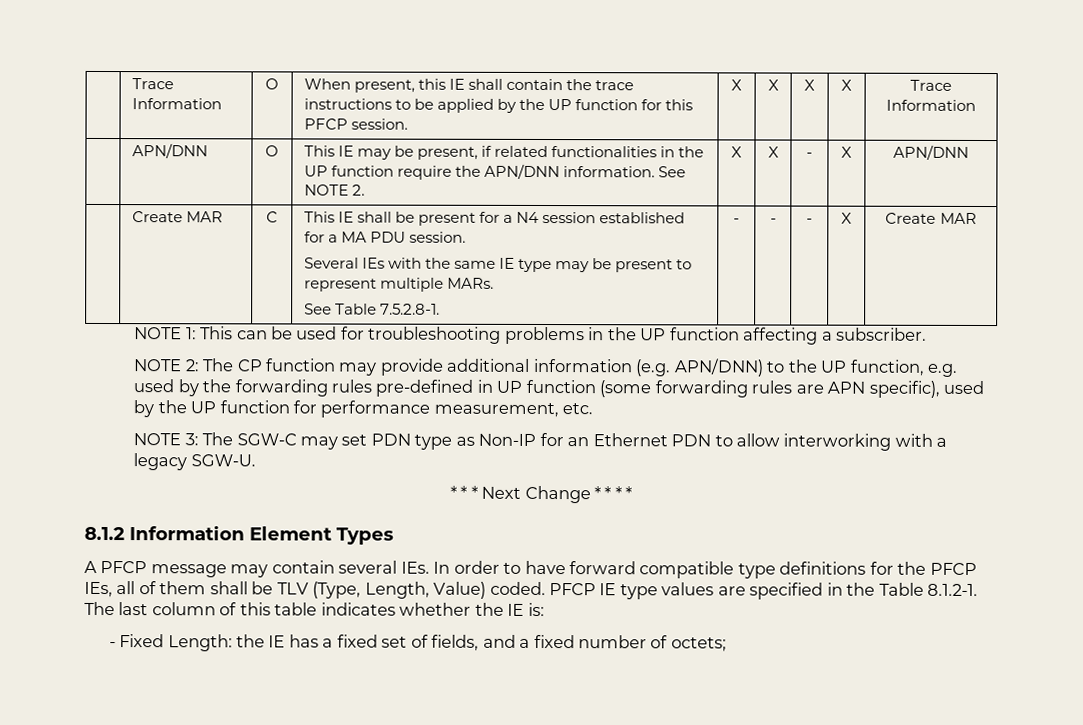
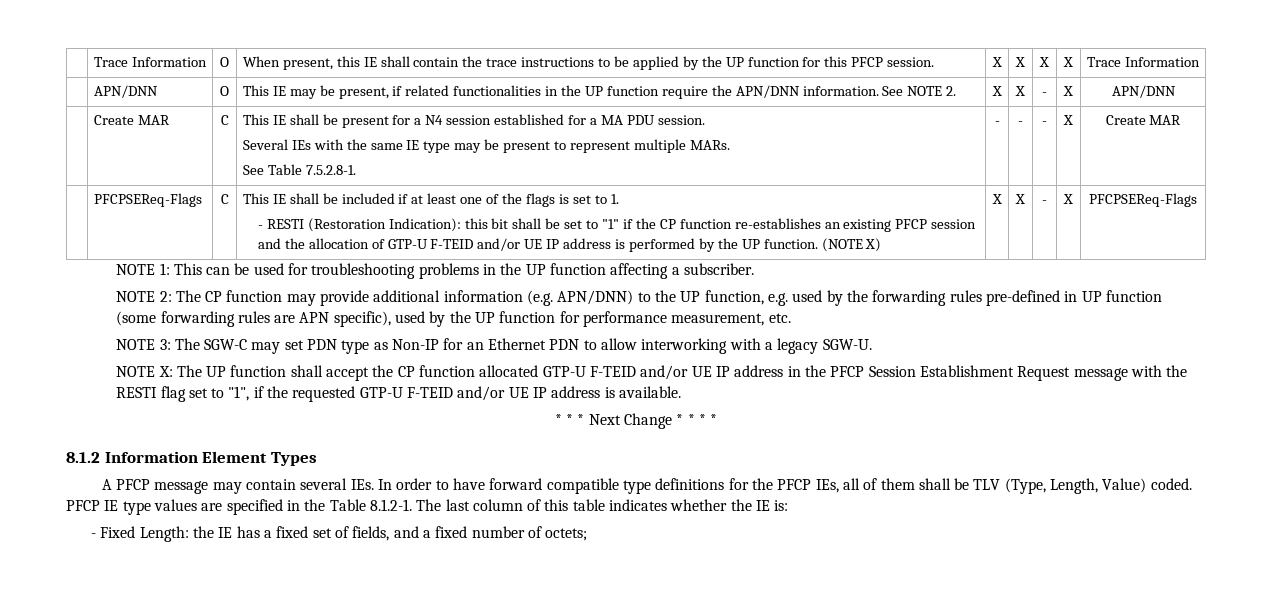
+ PFCPSEReq-Flags | C | This IE shall be included if at least one of the flags is set to 1.
+ - RESTI (Restoration Indication): this bit shall be set to "1" if the CP function re-establishes an existing PFCP session and the allocation of GTP-U F-TEID and/or UE IP address is performed by the UP function. (NOTE X) | X | X | - | X | PFCPSEReq-Flags
+ NOTE X: The UP function shall accept the CP function allocated GTP-U F-TEID and/or UE IP address in the PFCP Session Establishment Request message with the RESTI flag set to "1", if the requested GTP-U F-TEID and/or UE IP address is available.

